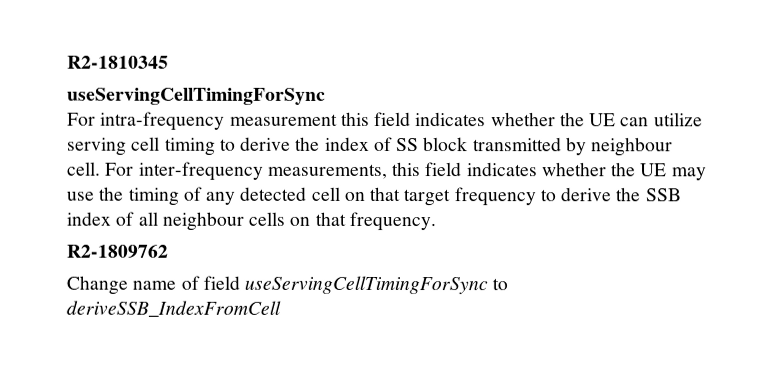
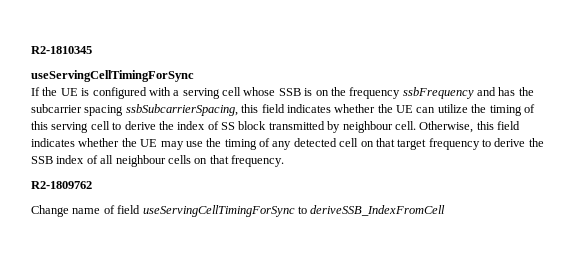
- For intra-frequency measurement this field indicates whether the UE can utilize serving cell timing to derive the index of SS block transmitted by neighbour cell.
+ If the UE is configured with a serving cell whose SSB is on the frequency ssbFrequency and has the subcarrier spacing ssbSubcarrierSpacing, this field indicates whether the UE can utilize the timing of this serving cell to derive the index of SS block transmitted by neighbour cell.
- For inter-frequency measurements, this field indicates whether the UE may use the timing of any detected cell on that target frequency to derive the SSB index of all neighbour cells on that frequency.
+ Otherwise, this field indicates whether the UE may use the timing of any detected cell on that target frequency to derive the SSB index of all neighbour cells on that frequency.

